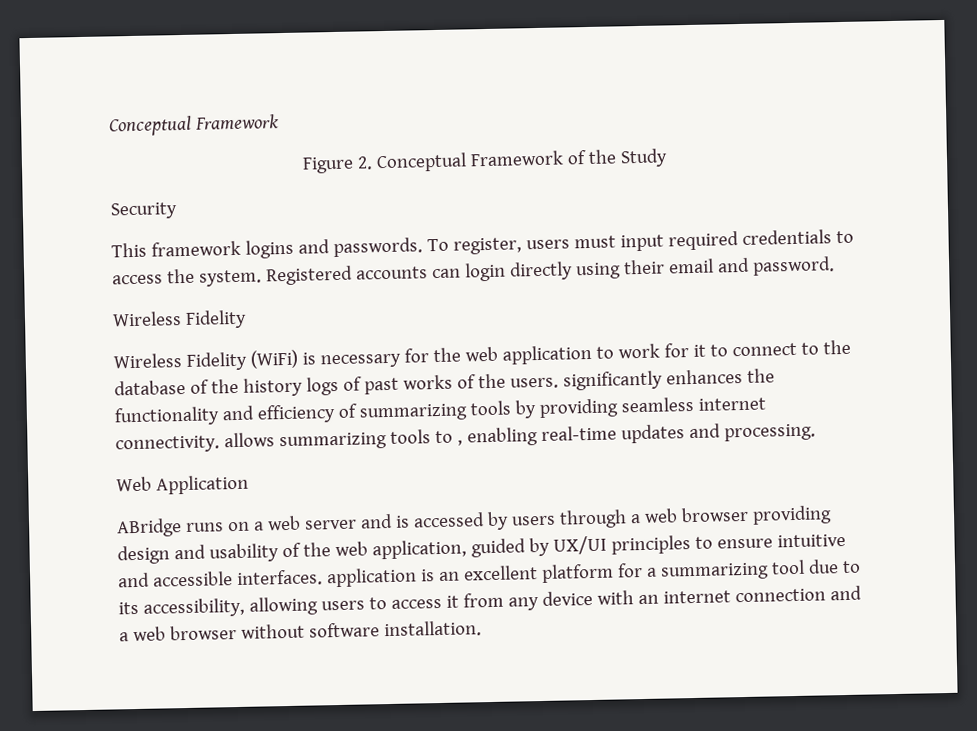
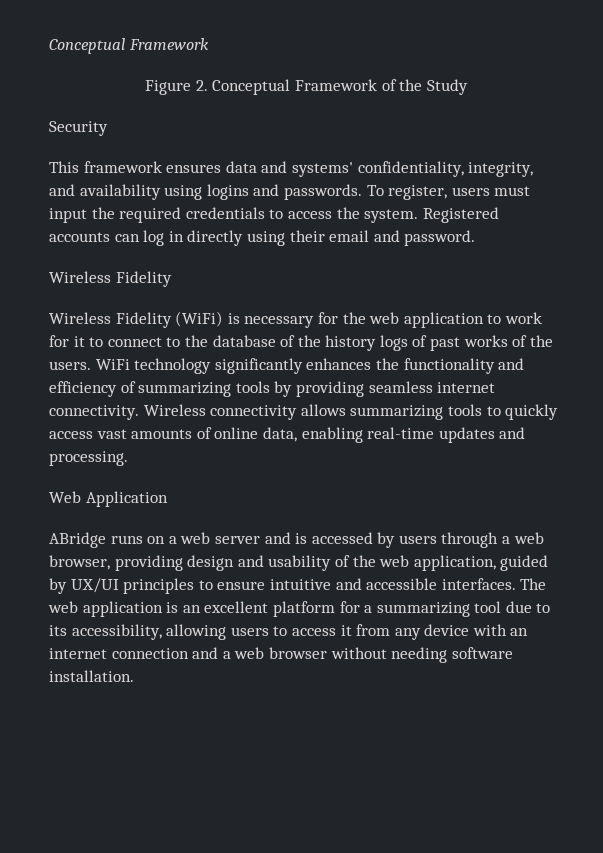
- This framework logins and passwords.
+ This framework ensures data and systems' confidentiality, integrity, and availability using logins and passwords.
- To register, users must input required credentials to access the system.
+ To register, users must input the required credentials to access the system.
- Registered accounts can login directly using their email and password.
+ Registered accounts can log in directly using their email and password.
- Wireless Fidelity (WiFi) is necessary for the web application to work for it to connect to the database of the history logs of past works of the users. significantly enhances the functionality and efficiency of summarizing tools by providing seamless internet connectivity. allows summarizing tools to , enabling real-time updates and processing.
+ Wireless Fidelity (WiFi) is necessary for the web application to work for it to connect to the database of the history logs of past works of the users. WiFi technology significantly enhances the functionality and efficiency of summarizing tools by providing seamless internet connectivity. Wireless connectivity allows summarizing tools to quickly access vast amounts of online data, enabling real-time updates and processing.
- ABridge runs on a web server and is accessed by users through a web browser providing design and usability of the web application, guided by UX/UI principles to ensure intuitive and accessible interfaces. application is an excellent platform for a summarizing tool due to its accessibility, allowing users to access it from any device with an internet connection and a web browser without software installation.
+ ABridge runs on a web server and is accessed by users through a web browser, providing design and usability of the web application, guided by UX/UI principles to ensure intuitive and accessible interfaces. The web application is an excellent platform for a summarizing tool due to its accessibility, allowing users to access it from any device with an internet connection and a web browser without needing software installation.

